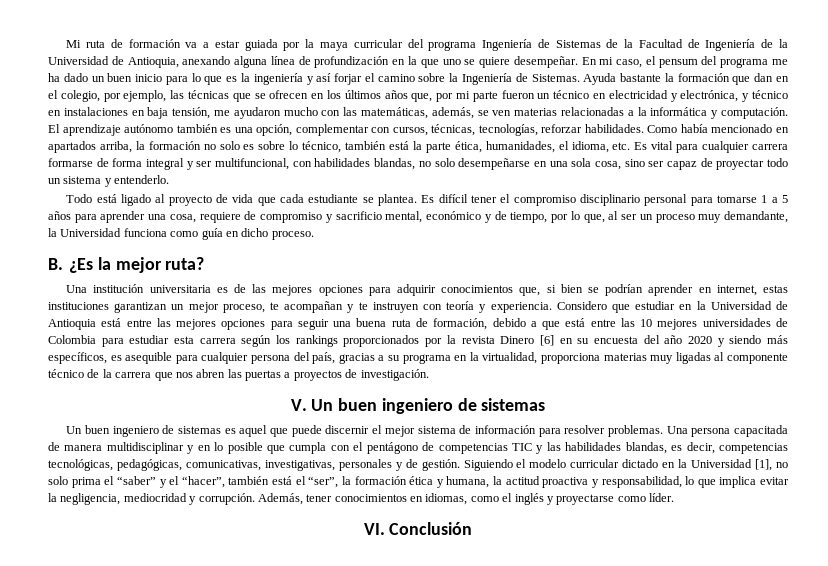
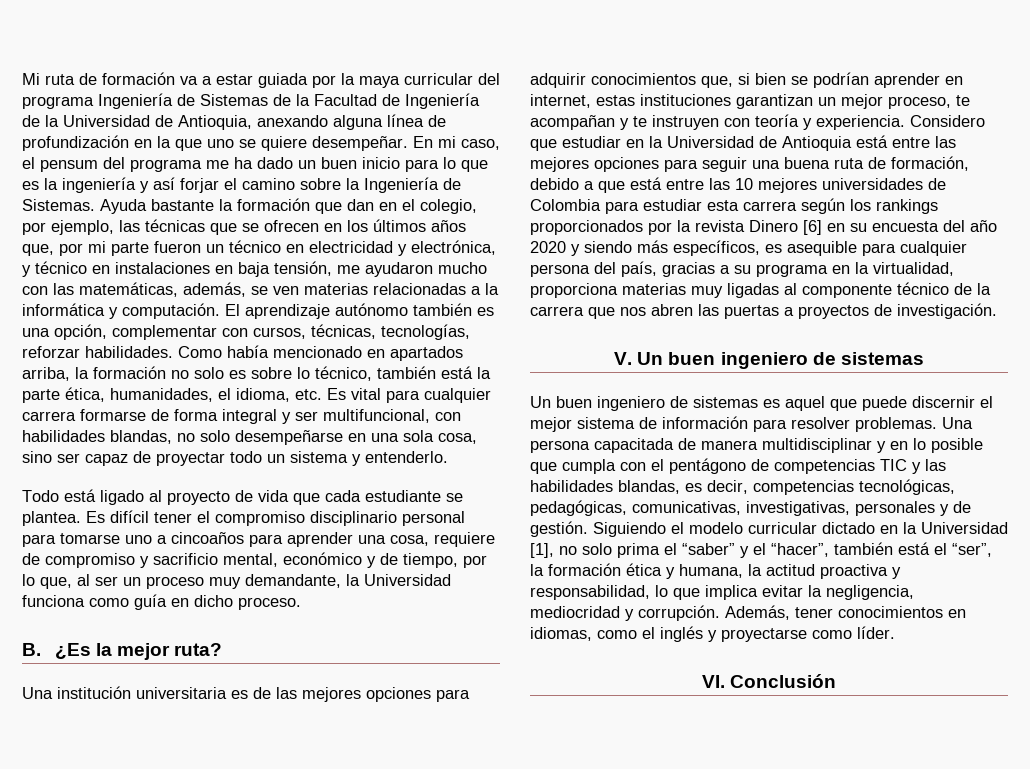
- Es difícil tener el compromiso disciplinario personal para tomarse 1 a 5 años para aprender una cosa, requiere de compromiso y sacrificio mental, económico y de tiempo, por lo que, al ser un proceso muy demandante, la Universidad funciona como guía en dicho proceso.
+ Es difícil tener el compromiso disciplinario personal para tomarse uno a cincoaños para aprender una cosa, requiere de compromiso y sacrificio mental, económico y de tiempo, por lo que, al ser un proceso muy demandante, la Universidad funciona como guía en dicho proceso.

